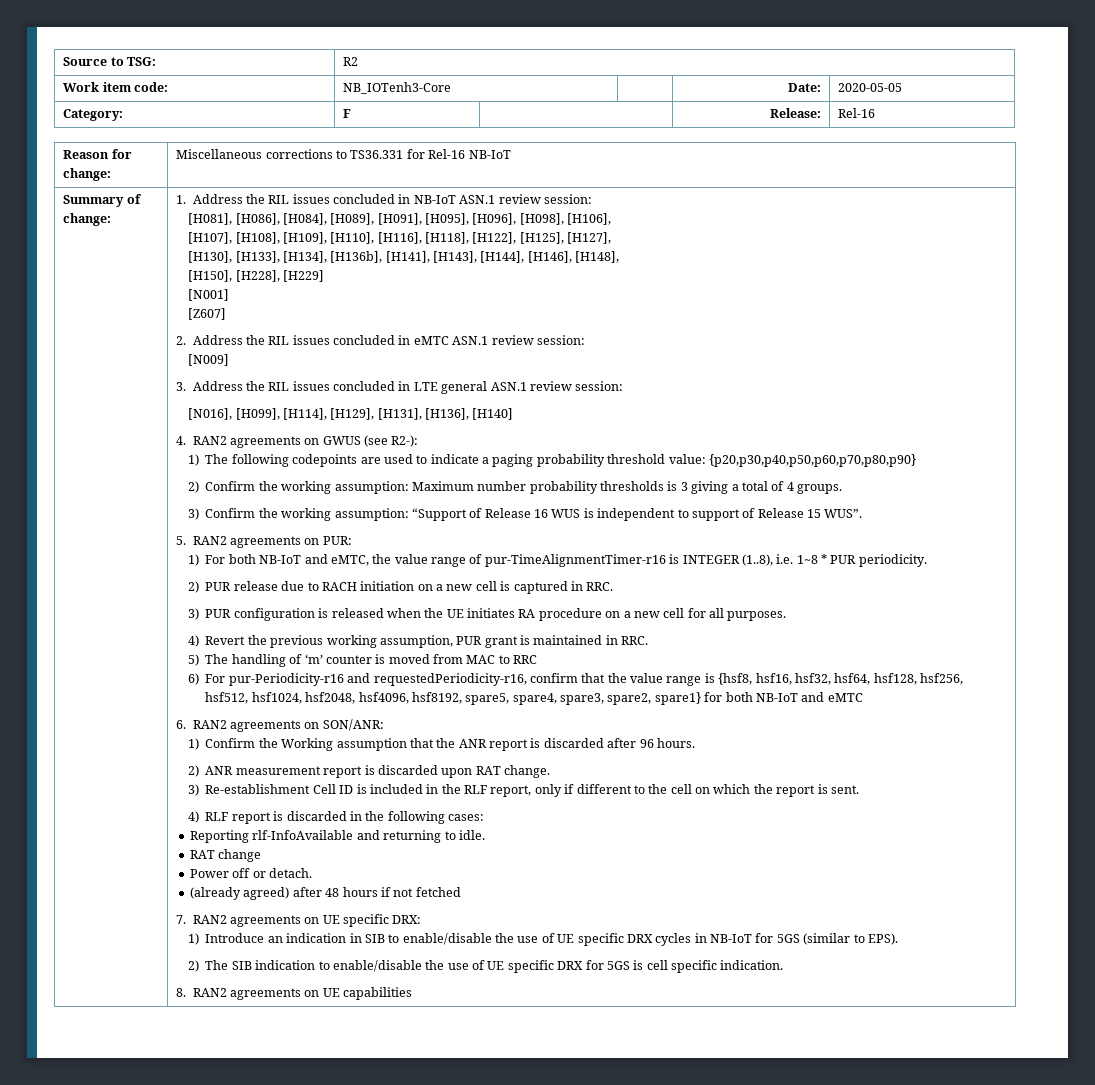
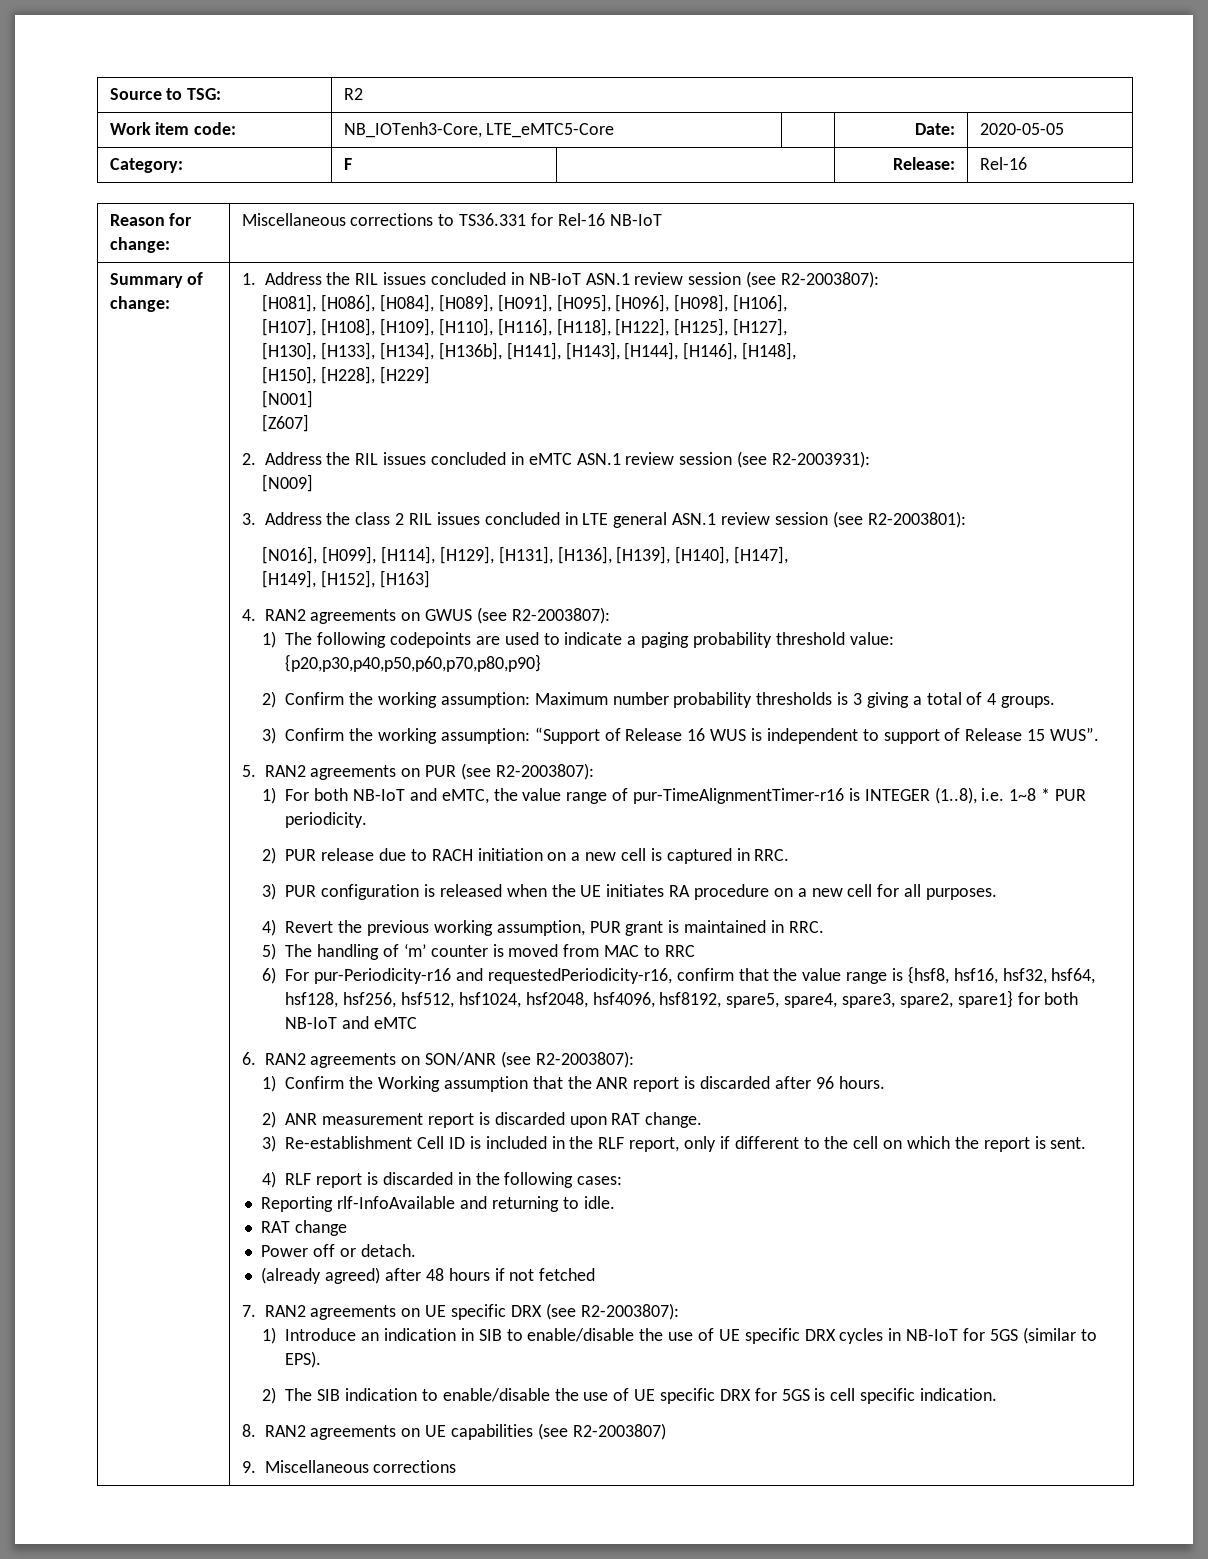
- Work item code: | NB_IOTenh3-Core | | Date: | 2020-05-05
+ Work item code: | NB_IOTenh3-Core, LTE_eMTC5-Core | | Date: | 2020-05-05
- 1. Address the RIL issues concluded in NB-IoT ASN.1 review session:
+ 1. Address the RIL issues concluded in NB-IoT ASN.1 review session (see R2-2003807):
- 2. Address the RIL issues concluded in eMTC ASN.1 review session:
+ 2. Address the RIL issues concluded in eMTC ASN.1 review session (see R2-2003931):
- 3. Address the RIL issues concluded in LTE general ASN.1 review session:
+ 3. Address the class 2 RIL issues concluded in LTE general ASN.1 review session (see R2-2003801):
- [N016], [H099], [H114], [H129], [H131], [H136], [H140]
+ [N016], [H099], [H114], [H129], [H131], [H136], [H139], [H140], [H147],
+ [H149], [H152], [H163]
- 4. RAN2 agreements on GWUS (see R2-):
+ 4. RAN2 agreements on GWUS (see R2-2003807):
- 5. RAN2 agreements on PUR:
+ 5. RAN2 agreements on PUR (see R2-2003807):
- 6. RAN2 agreements on SON/ANR:
+ 6. RAN2 agreements on SON/ANR (see R2-2003807):
- 7. RAN2 agreements on UE specific DRX:
+ 7. RAN2 agreements on UE specific DRX (see R2-2003807):
- 8. RAN2 agreements on UE capabilities
+ 8. RAN2 agreements on UE capabilities (see R2-2003807)
+ 9. Miscellaneous corrections

